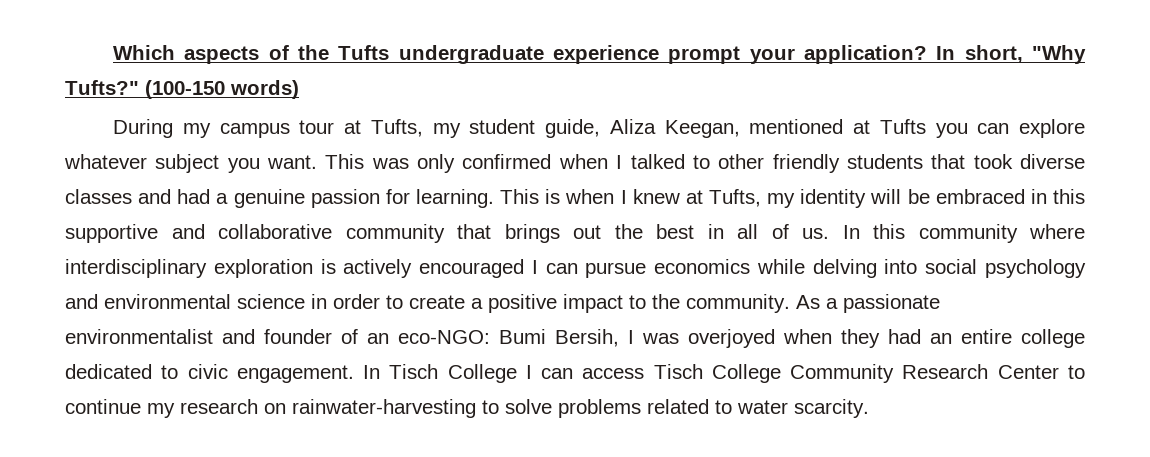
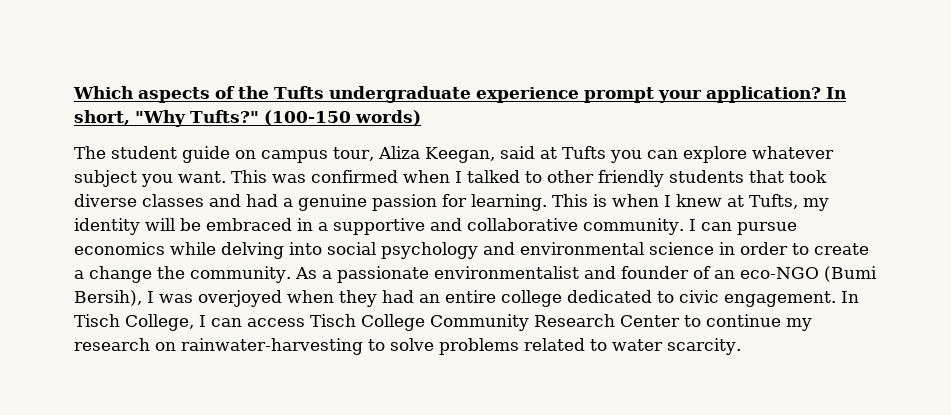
- During my campus tour at Tufts, my student guide, Aliza Keegan, mentioned at Tufts you can explore whatever subject you want.
+ The student guide on campus tour, Aliza Keegan, said at Tufts you can explore whatever subject you want.
- This was only confirmed when I talked to other friendly students that took diverse classes and had a genuine passion for learning.
+ This was confirmed when I talked to other friendly students that took diverse classes and had a genuine passion for learning.
- This is when I knew at Tufts, my identity will be embraced in this supportive and collaborative community that brings out the best in all of us. In this community where interdisciplinary exploration is actively encouraged I can pursue economics while delving into social psychology and environmental science in order to create a positive impact to the community.
+ This is when I knew at Tufts, my identity will be embraced in a supportive and collaborative community. I can pursue economics while delving into social psychology and environmental science in order to create a change the community.
- As a passionate environmentalist and founder of an eco-NGO: Bumi Bersih, I was overjoyed when they had an entire college dedicated to civic engagement.
+ As a passionate environmentalist and founder of an eco-NGO (Bumi Bersih), I was overjoyed when they had an entire college dedicated to civic engagement.
- In Tisch College I can access Tisch College Community Research Center to continue my research on rainwater-harvesting to solve problems related to water scarcity.
+ In Tisch College, I can access Tisch College Community Research Center to continue my research on rainwater-harvesting to solve problems related to water scarcity.

